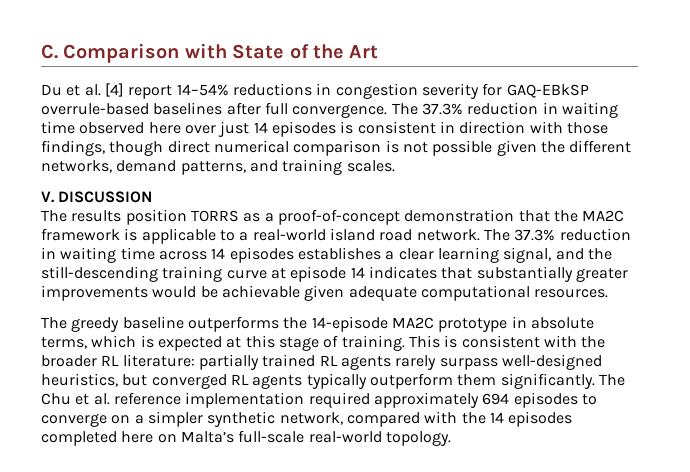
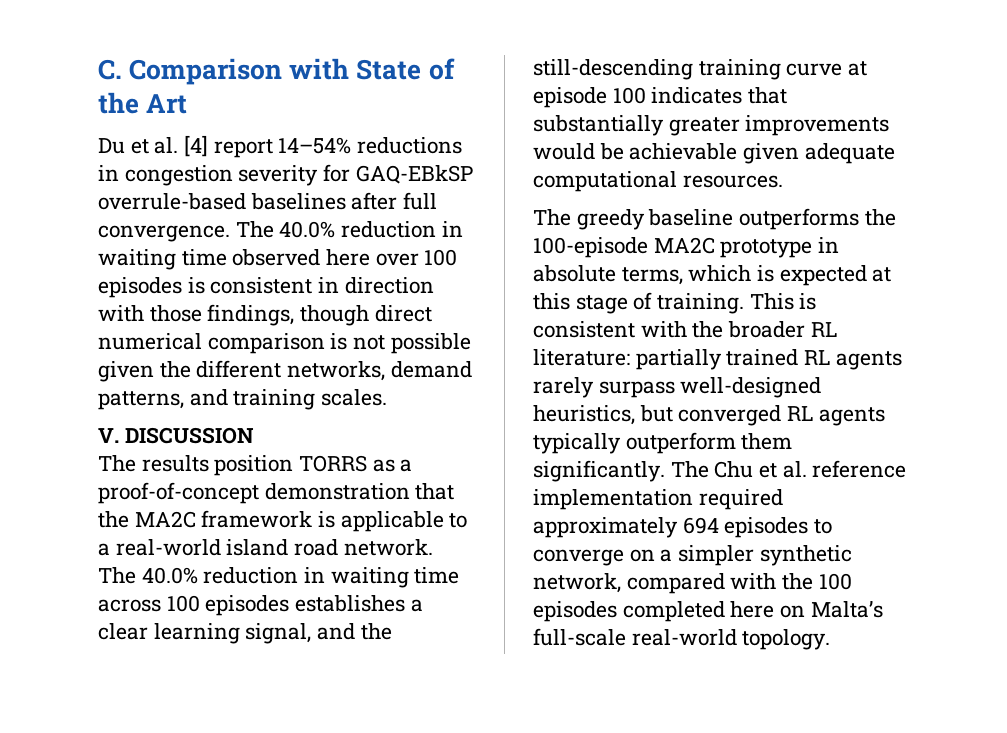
- The 37.3% reduction in waiting time observed here over just 14 episodes is consistent in direction with those findings, though direct numerical comparison is not possible given the different networks, demand patterns, and training scales.
+ The 40.0% reduction in waiting time observed here over 100 episodes is consistent in direction with those findings, though direct numerical comparison is not possible given the different networks, demand patterns, and training scales.
- The 37.3% reduction in waiting time across 14 episodes establishes a clear learning signal, and the still-descending training curve at episode 14 indicates that substantially greater improvements would be achievable given adequate computational resources.
+ The 40.0% reduction in waiting time across 100 episodes establishes a clear learning signal, and the still-descending training curve at episode 100 indicates that substantially greater improvements would be achievable given adequate computational resources.
- The greedy baseline outperforms the 14-episode MA2C prototype in absolute terms, which is expected at this stage of training.
+ The greedy baseline outperforms the 100-episode MA2C prototype in absolute terms, which is expected at this stage of training.
- The Chu et al. reference implementation required approximately 694 episodes to converge on a simpler synthetic network, compared with the 14 episodes completed here on Malta’s full-scale real-world topology.
+ The Chu et al. reference implementation required approximately 694 episodes to converge on a simpler synthetic network, compared with the 100 episodes completed here on Malta’s full-scale real-world topology.

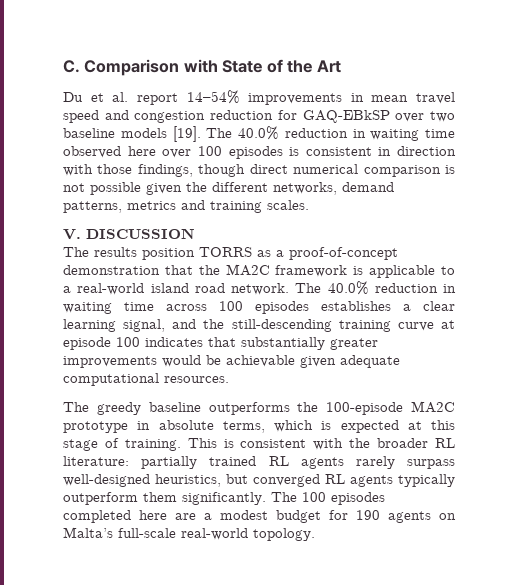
- Du et al. [4] report 14–54% reductions in congestion severity for GAQ-EBkSP overrule-based baselines after full convergence.
+ Du et al. report 14–54% improvements in mean travel speed and congestion reduction for GAQ-EBkSP over two baseline models [19].
- The 40.0% reduction in waiting time observed here over 100 episodes is consistent in direction with those findings, though direct numerical comparison is not possible given the different networks, demand patterns, and training scales.
+ The 40.0% reduction in waiting time observed here over 100 episodes is consistent in direction with those findings, though direct numerical comparison is not possible given the different networks, demand patterns, metrics and training scales.
- The Chu et al. reference implementation required approximately 694 episodes to converge on a simpler synthetic network, compared with the 100 episodes completed here on Malta’s full-scale real-world topology.
+ The 100 episodes completed here are a modest budget for 190 agents on Malta’s full-scale real-world topology.

